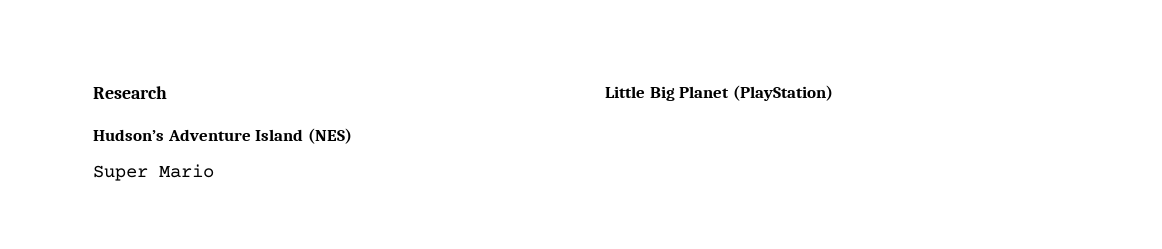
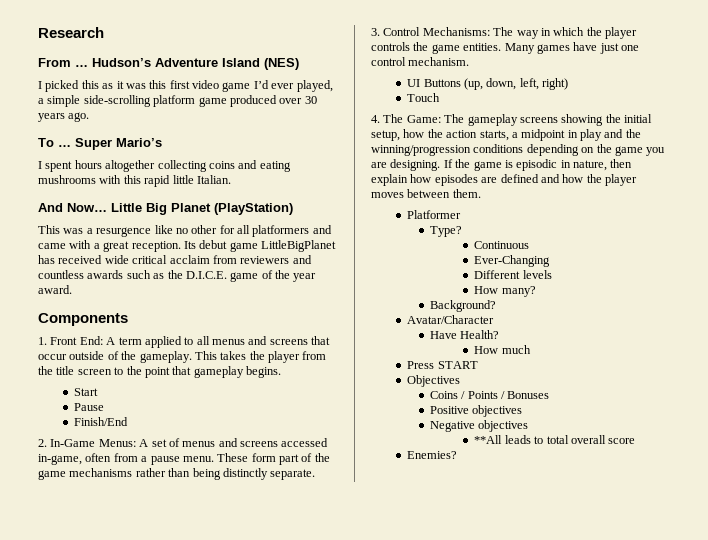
+ From …
- Super Mario
- Little Big Planet (PlayStation)
+ I picked this as it was this first video game I’d ever played, a simple side-scrolling platform game produced over 30 years ago.
+ To … Super Mario’s
+ I spent hours altogether collecting coins and eating mushrooms with this rapid little Italian.
+ And Now… Little Big Planet (PlayStation)
+ This was a resurgence like no other for all platformers and came with a great reception. Its debut game LittleBigPlanet has received wide critical acclaim from reviewers and countless awards such as the D.I.C.E. game of the year award.
+ Components
+ 1. Front End: A term applied to all menus and screens that occur outside of the gameplay. This takes the player from the title screen to the point that gameplay begins.
+ Start
+ Pause
+ Finish/End
+ 2. In-Game Menus: A set of menus and screens accessed in-game, often from a pause menu. These form part of the game mechanisms rather than being distinctly separate.
+ 3. Control Mechanisms: The way in which the player controls the game entities. Many games have just one control mechanism.
+ UI Buttons (up, down, left, right)
+ Touch
+ 4. The Game: The gameplay screens showing the initial setup, how the action starts, a midpoint in play and the winning/progression conditions depending on the game you are designing. If the game is episodic in nature, then explain how episodes are defined and how the player moves between them.
+ Platformer
+ Type?
+ Continuous
+ Ever-Changing
+ Different levels
+ How many?
+ Background?
+ Avatar/Character
+ Have Health?
+ How much
+ Press START
+ Objectives
+ Coins / Points / Bonuses
+ Positive objectives
+ Negative objectives
+ **All leads to total overall score
+ Enemies?

